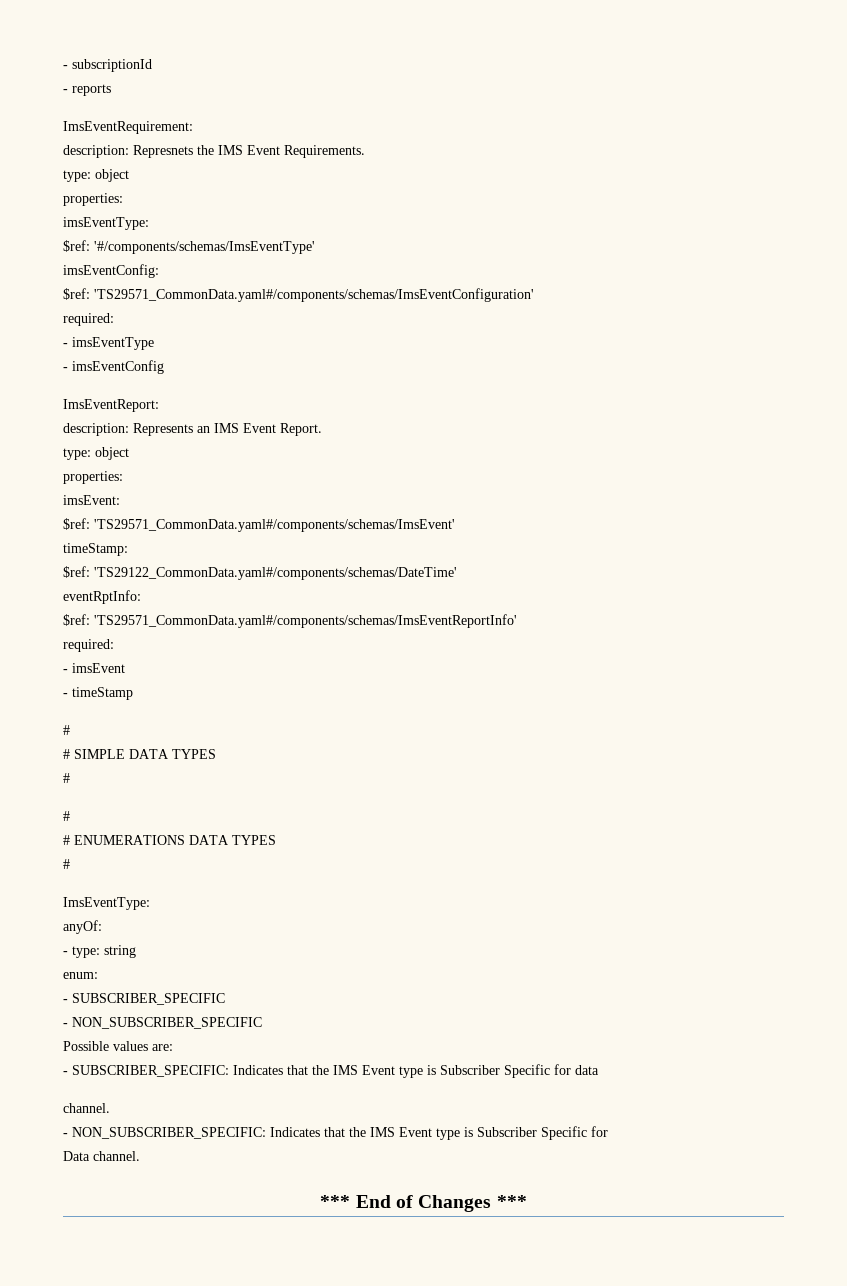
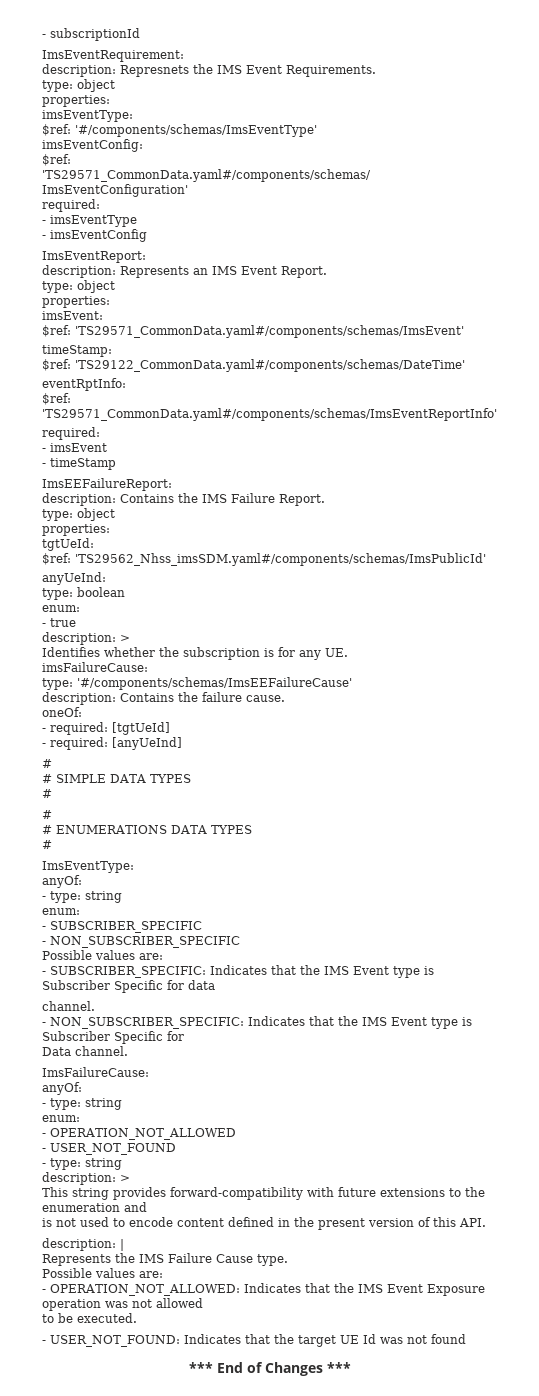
- - reports
+ ImsEEFailureReport:
+ description: Contains the IMS Failure Report.
+ type: object
+ properties:
+ tgtUeId:
+ $ref: 'TS29562_Nhss_imsSDM.yaml#/components/schemas/ImsPublicId'
+ anyUeInd:
+ type: boolean
+ enum:
+ - true
+ description: >
+ Identifies whether the subscription is for any UE.
+ imsFailureCause:
+ type: '#/components/schemas/ImsEEFailureCause'
+ description: Contains the failure cause.
+ oneOf:
+ - required: [tgtUeId]
+ - required: [anyUeInd]
+ ImsFailureCause:
+ anyOf:
+ - type: string
+ enum:
+ - OPERATION_NOT_ALLOWED
+ - USER_NOT_FOUND
+ - type: string
+ description: >
+ This string provides forward-compatibility with future extensions to the enumeration and
+ is not used to encode content defined in the present version of this API.
+ description: |
+ Represents the IMS Failure Cause type.
+ Possible values are:
+ - OPERATION_NOT_ALLOWED: Indicates that the IMS Event Exposure operation was not allowed
+ to be executed.
+ - USER_NOT_FOUND: Indicates that the target UE Id was not found

